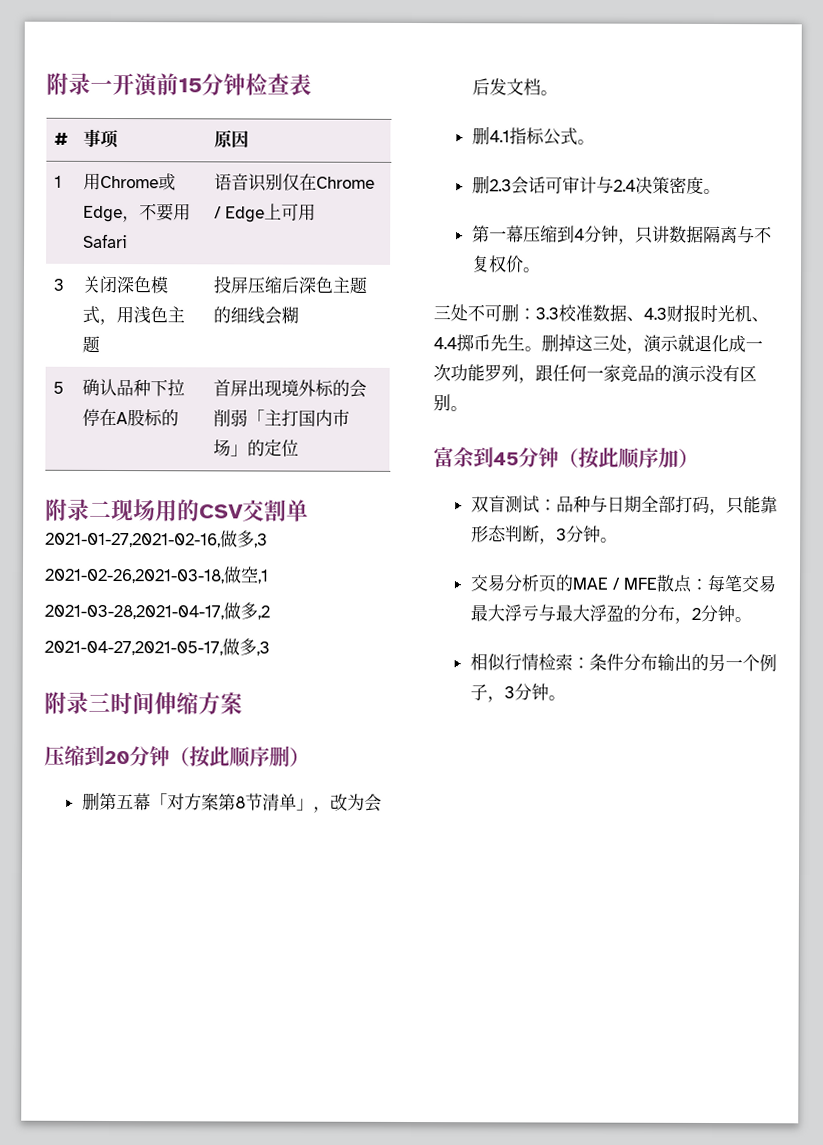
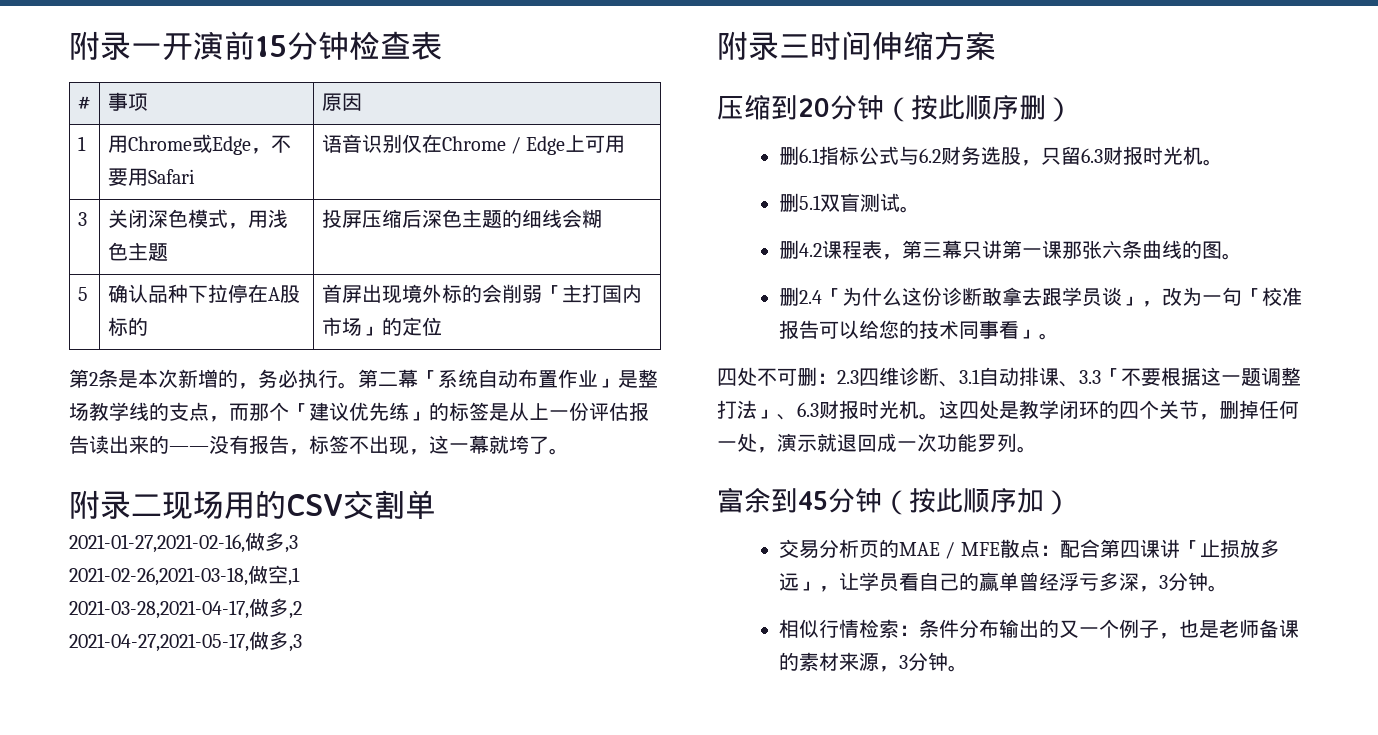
+ 第2条是本次新增的，务必执行。第二幕「系统自动布置作业」是整场教学线的支点，而那个「建议优先练」的标签是从上一份评估报告读出来的——没有报告，标签不出现，这一幕就垮了。
- 删第五幕「对方案第8节清单」，改为会后发文档。
- 删4.1指标公式。
- 删2.3会话可审计与2.4决策密度。
- 第一幕压缩到4分钟，只讲数据隔离与不复权价。
- 三处不可删：3.3校准数据、4.3财报时光机、4.4掷币先生。删掉这三处，演示就退化成一次功能罗列，跟任何一家竞品的演示没有区别。
+ 删6.1指标公式与6.2财务选股，只留6.3财报时光机。
+ 删5.1双盲测试。
+ 删4.2课程表，第三幕只讲第一课那张六条曲线的图。
+ 删2.4「为什么这份诊断敢拿去跟学员谈」，改为一句「校准报告可以给您的技术同事看」。
+ 四处不可删：2.3四维诊断、3.1自动排课、3.3「不要根据这一题调整打法」、6.3财报时光机。这四处是教学闭环的四个关节，删掉任何一处，演示就退回成一次功能罗列。
- 双盲测试：品种与日期全部打码，只能靠形态判断，3分钟。
- 交易分析页的MAE / MFE散点：每笔交易最大浮亏与最大浮盈的分布，2分钟。
+ 交易分析页的MAE / MFE散点：配合第四课讲「止损放多远」，让学员看自己的赢单曾经浮亏多深，3分钟。
- 相似行情检索：条件分布输出的另一个例子，3分钟。
+ 相似行情检索：条件分布输出的又一个例子，也是老师备课的素材来源，3分钟。

